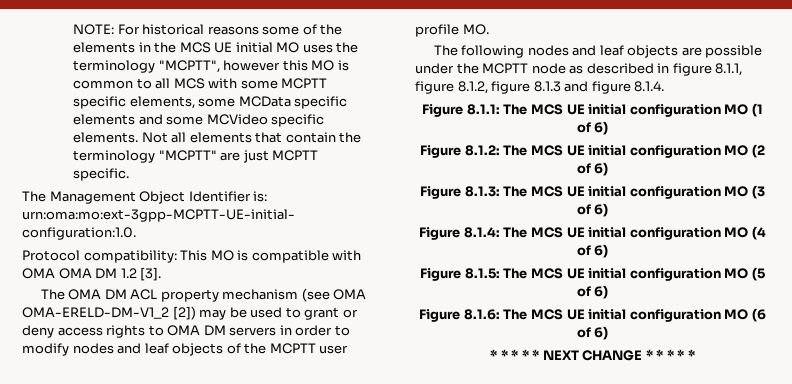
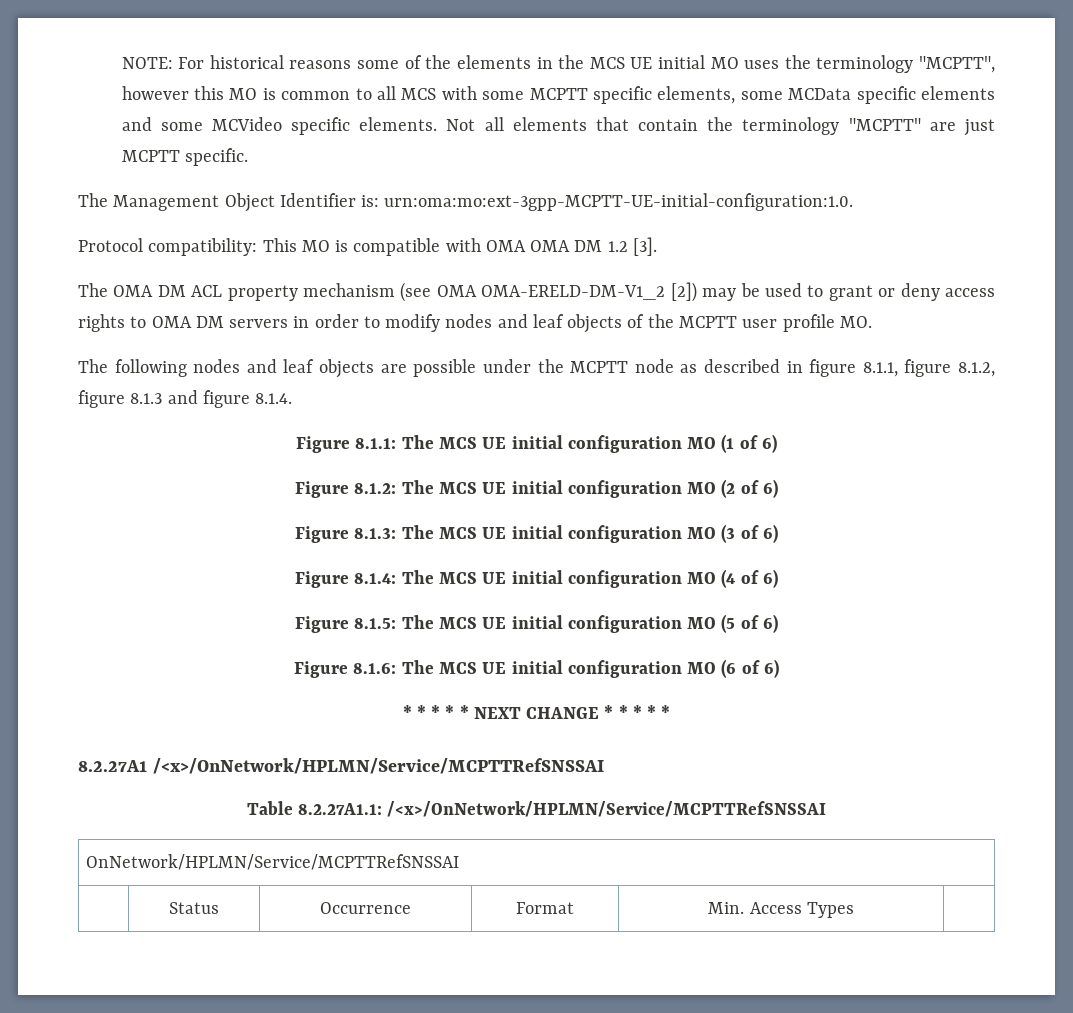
+ 8.2.27A1 /<x>/OnNetwork/HPLMN/Service/MCPTTRefSNSSAI
+ Table 8.2.27A1.1: /<x>/OnNetwork/HPLMN/Service/MCPTTRefSNSSAI
+ OnNetwork/HPLMN/Service/MCPTTRefSNSSAI
+ | Status | Occurrence | Format | Min. Access Types |

